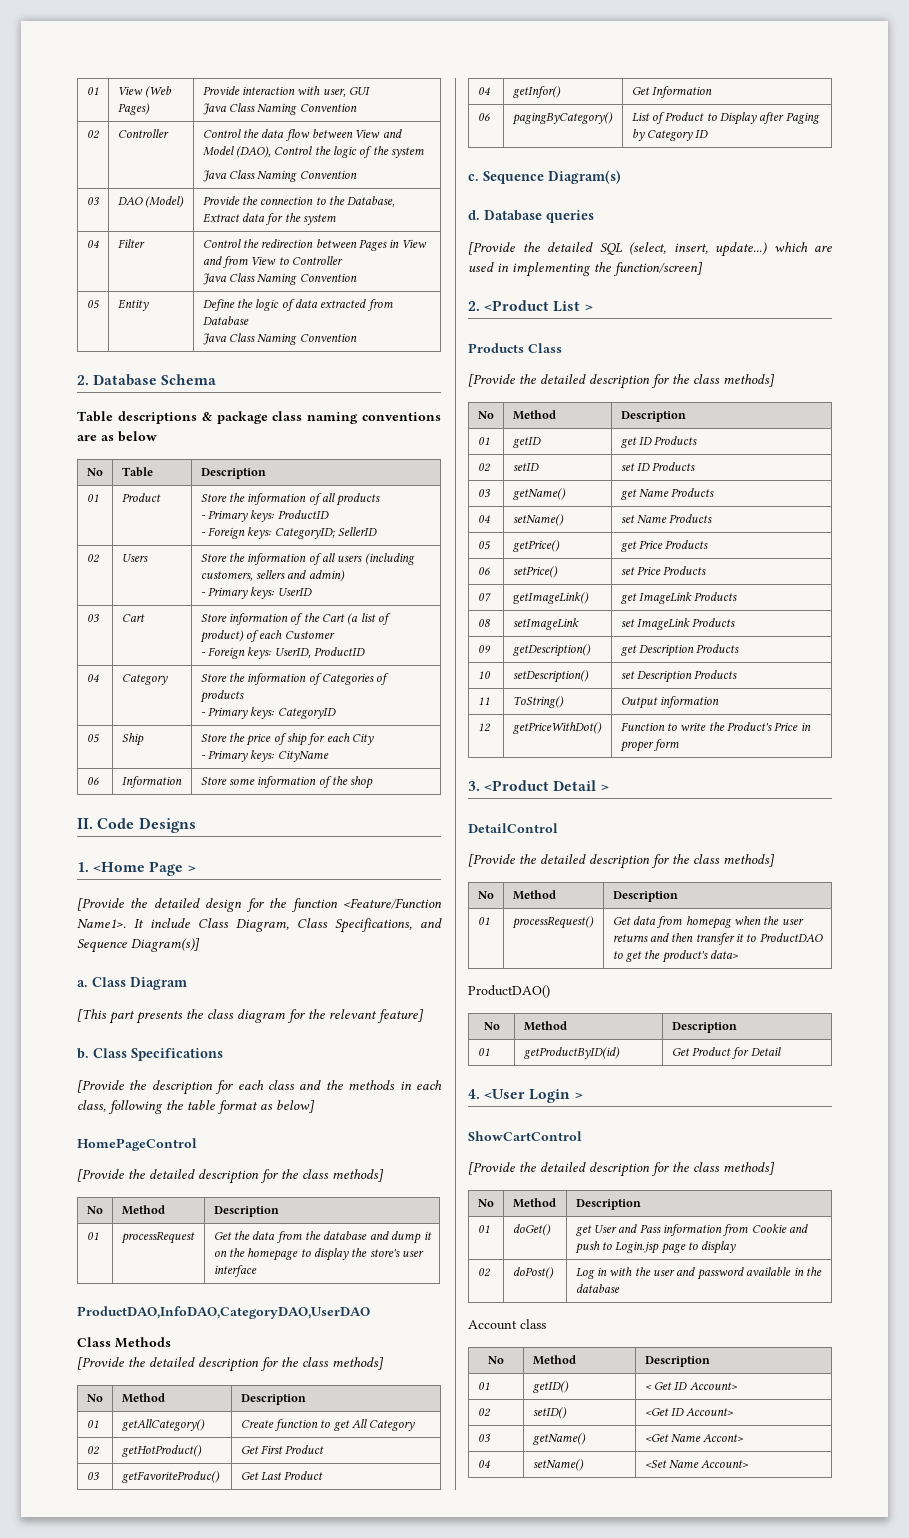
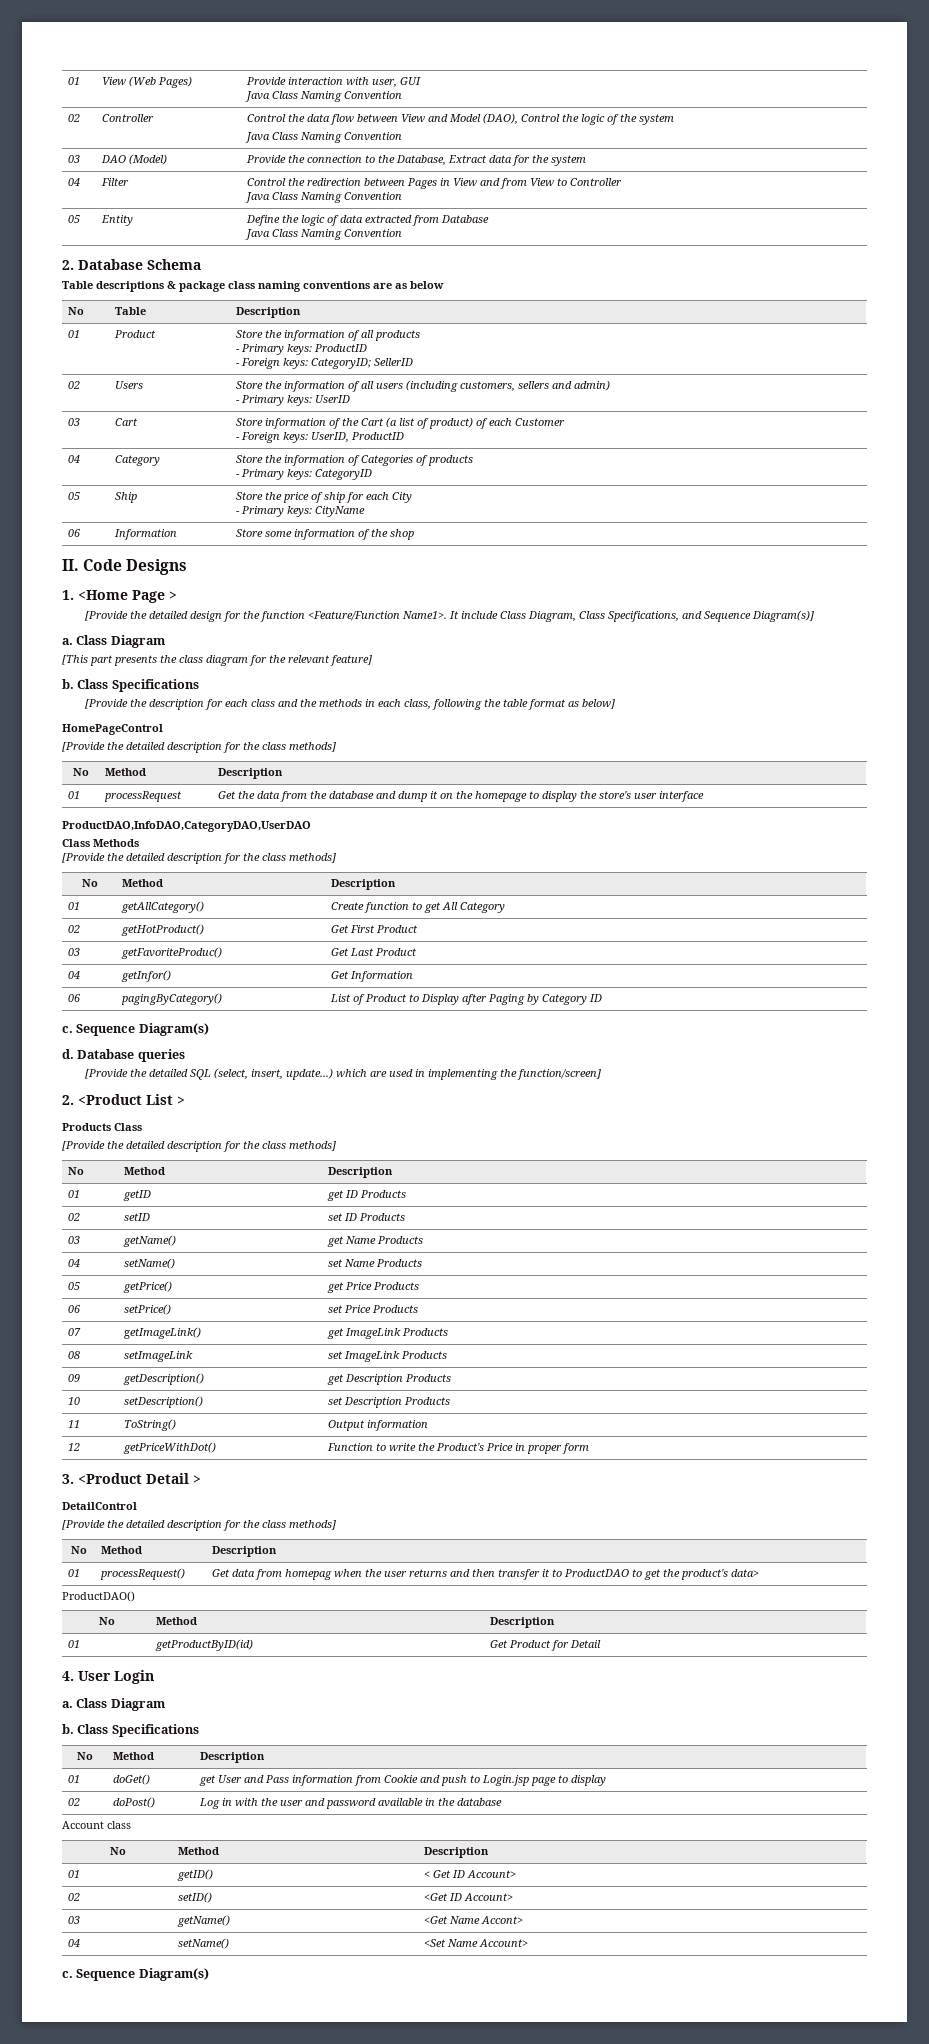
- 4. <User Login >
- ShowCartControl
- [Provide the detailed description for the class methods]
+ 4. User Login
+ a. Class Diagram
+ b. Class Specifications
  04 | setName() | <Set Name Account>
+ c. Sequence Diagram(s)

